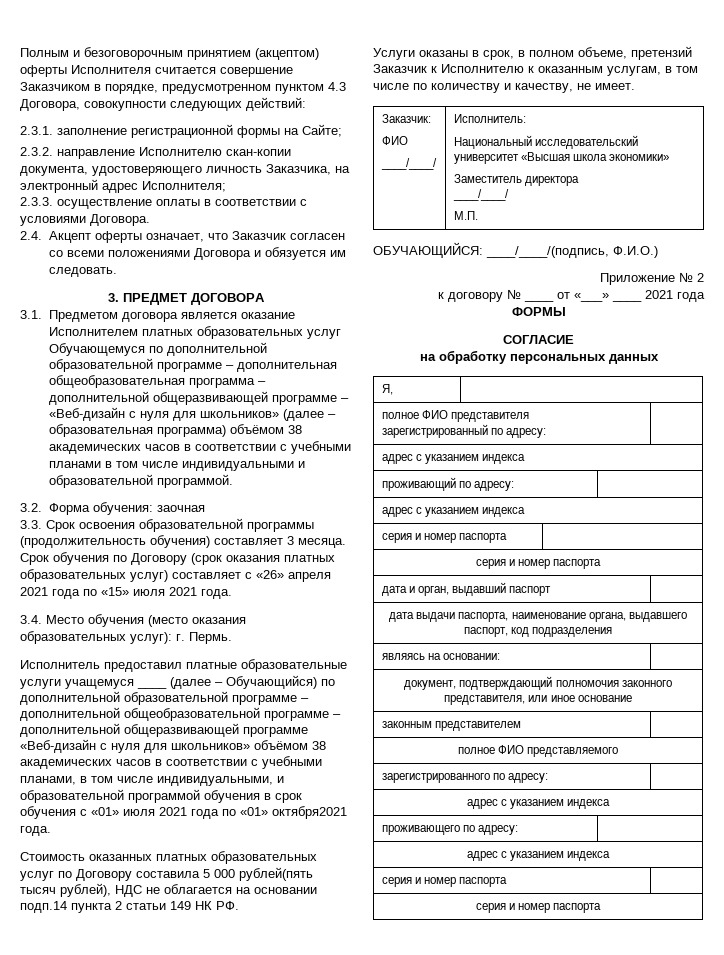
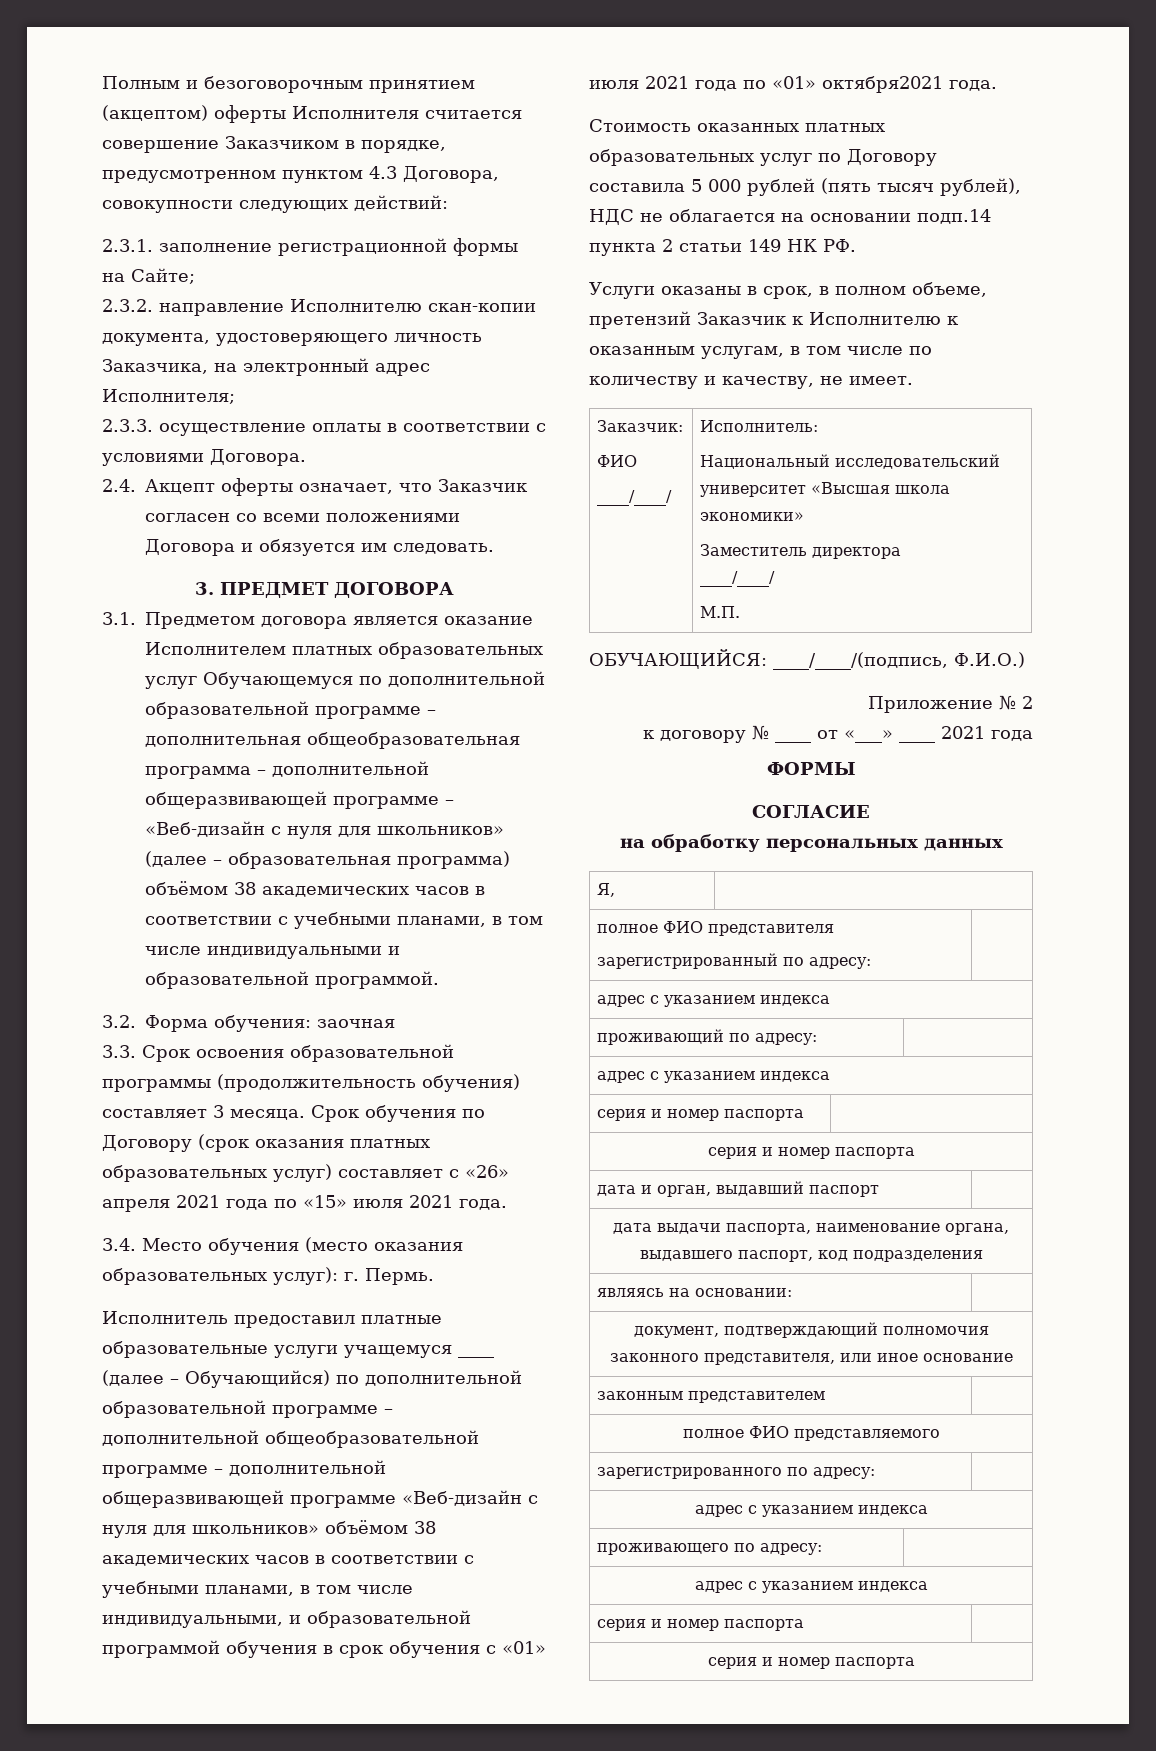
- 3.1. Предметом договора является оказание Исполнителем платных образовательных услуг Обучающемуся по дополнительной образовательной программе – дополнительная общеобразовательная программа – дополнительной общеразвивающей программе – «Веб-дизайн с нуля для школьников» (далее – образовательная программа) объёмом 38 академических часов в соответствии с учебными планами в том числе индивидуальными и образовательной программой.
+ 3.1. Предметом договора является оказание Исполнителем платных образовательных услуг Обучающемуся по дополнительной образовательной программе – дополнительная общеобразовательная программа – дополнительной общеразвивающей программе – «Веб-дизайн с нуля для школьников» (далее – образовательная программа) объёмом 38 академических часов в соответствии с учебными планами, в том числе индивидуальными и образовательной программой.
- Стоимость оказанных платных образовательных услуг по Договору составила 5 000 рублей(пять тысяч рублей), НДС не облагается на основании подп.14 пункта 2 статьи 149 НК РФ.
+ Стоимость оказанных платных образовательных услуг по Договору составила 5 000 рублей (пять тысяч рублей), НДС не облагается на основании подп.14 пункта 2 статьи 149 НК РФ.

